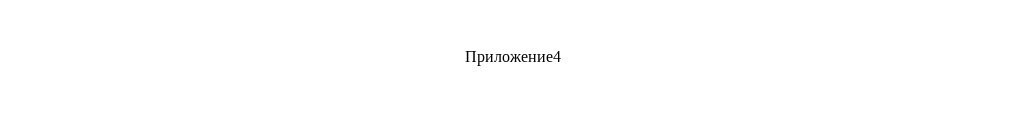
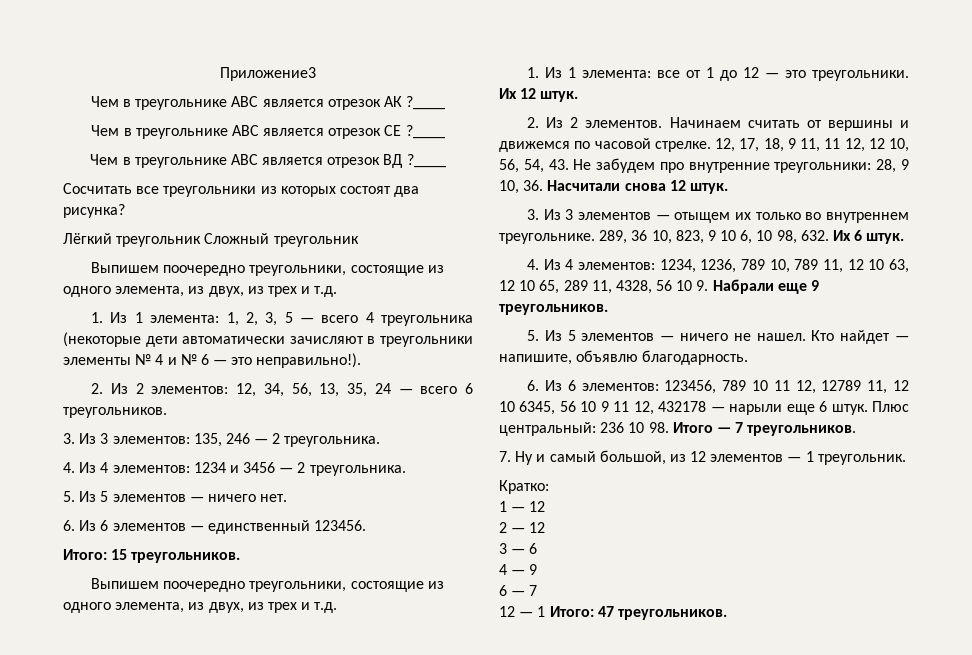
- Приложение4
+ Приложение3
+ Чем в треугольнике АВС является отрезок АК ?____
+ Чем в треугольнике АВС является отрезок СЕ ?____
+ Чем в треугольнике АВС является отрезок ВД ?____
+ Сосчитать все треугольники из которых состоят два рисунка?
+ Лёгкий треугольник Сложный треугольник
+ Выпишем поочередно треугольники, состоящие из одного элемента, из двух, из трех и т.д.
+ 1. Из 1 элемента: 1, 2, 3, 5 — всего 4 треугольника (некоторые дети автоматически зачисляют в треугольники элементы № 4 и № 6 — это неправильно!).
+ 2. Из 2 элементов: 12, 34, 56, 13, 35, 24 — всего 6 треугольников.
+ 3. Из 3 элементов: 135, 246 — 2 треугольника.
+ 4. Из 4 элементов: 1234 и 3456 — 2 треугольника.
+ 5. Из 5 элементов — ничего нет.
+ 6. Из 6 элементов — единственный 123456.
+ Итого: 15 треугольников.
+ Выпишем поочередно треугольники, состоящие из одного элемента, из двух, из трех и т.д.
+ 1. Из 1 элемента: все от 1 до 12 — это треугольники. Их 12 штук.
+ 2. Из 2 элементов. Начинаем считать от вершины и движемся по часовой стрелке. 12, 17, 18, 9 11, 11 12, 12 10, 56, 54, 43. Не забудем про внутренние треугольники: 28, 9 10, 36. Насчитали снова 12 штук.
+ 3. Из 3 элементов — отыщем их только во внутреннем треугольнике. 289, 36 10, 823, 9 10 6, 10 98, 632. Их 6 штук.
+ 4. Из 4 элементов: 1234, 1236, 789 10, 789 11, 12 10 63, 12 10 65, 289 11, 4328, 56 10 9. Набрали еще 9 треугольников.
+ 5. Из 5 элементов — ничего не нашел. Кто найдет — напишите, объявлю благодарность.
+ 6. Из 6 элементов: 123456, 789 10 11 12, 12789 11, 12 10 6345, 56 10 9 11 12, 432178 — нарыли еще 6 штук. Плюс центральный: 236 10 98. Итого — 7 треугольников.
+ 7. Ну и самый большой, из 12 элементов — 1 треугольник.
+ Кратко:
+ 1 — 12
+ 2 — 12
+ 3 — 6
+ 4 — 9
+ 6 — 7
+ 12 — 1 Итого: 47 треугольников.

